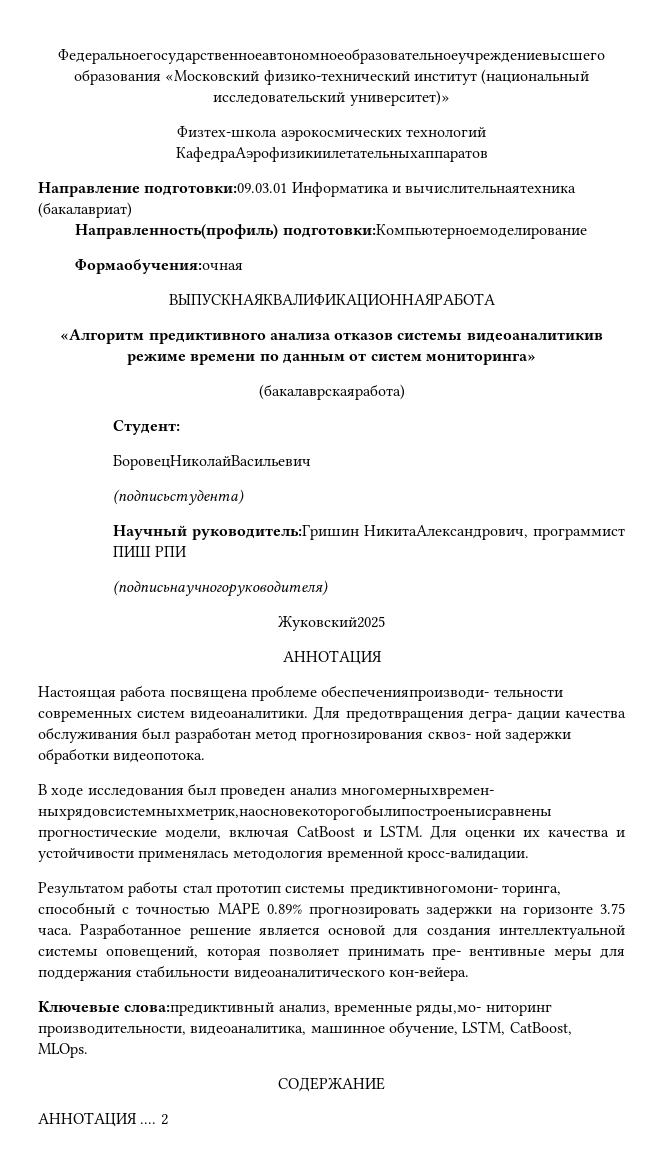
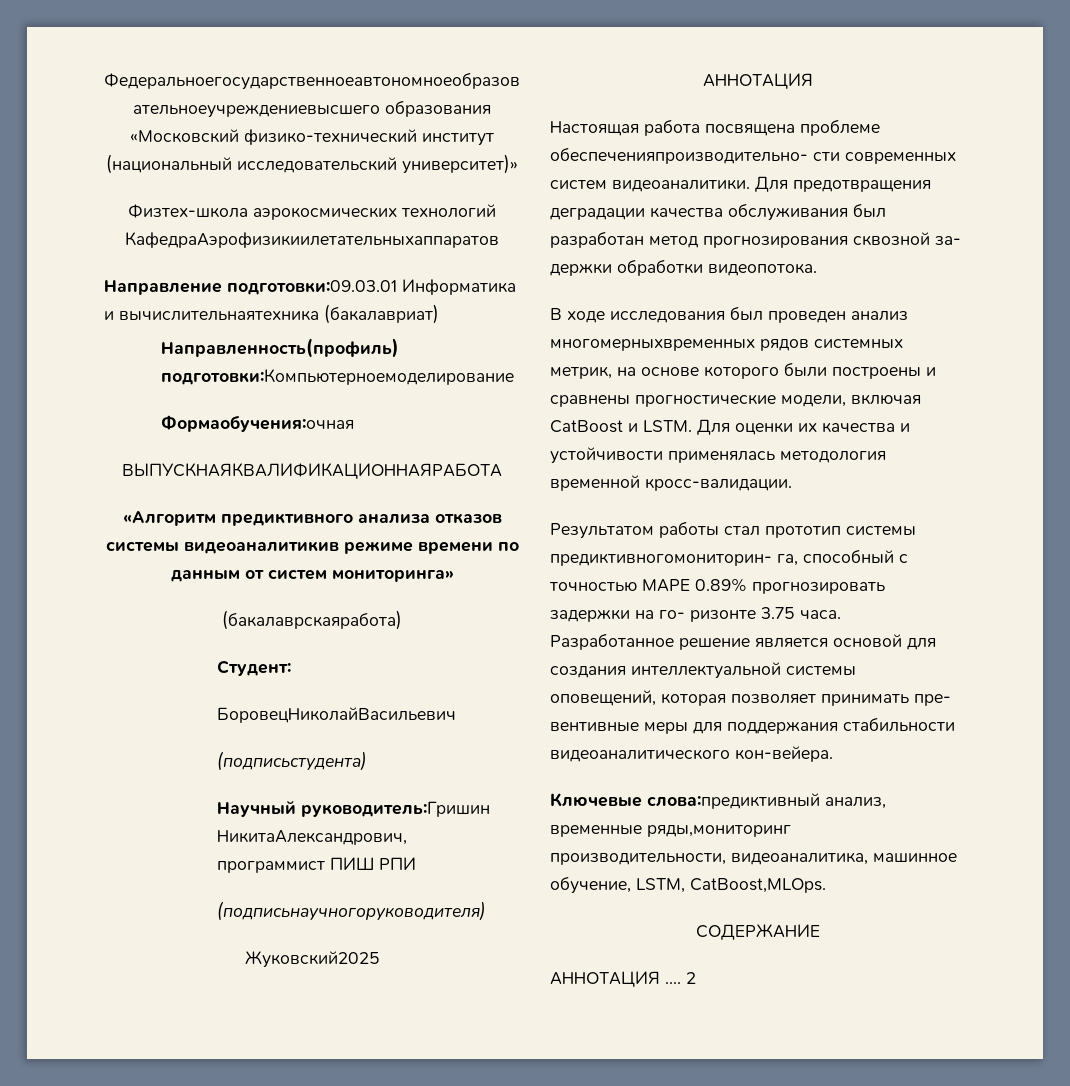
- Настоящая работа посвящена проблеме обеспеченияпроизводи- тельности современных систем видеоаналитики.
+ Настоящая работа посвящена проблеме обеспеченияпроизводительно- сти современных систем видеоаналитики.
- Для предотвращения дегра- дации качества обслуживания был разработан метод прогнозирования сквоз- ной задержки обработки видеопотока.
+ Для предотвращения деградации качества обслуживания был разработан метод прогнозирования сквозной за- держки обработки видеопотока.
- В ходе исследования был проведен анализ многомерныхвремен- ныхрядовсистемныхметрик,наосновекоторогобылипостроеныисравнены прогностические модели, включая CatBoost и LSTM.
+ В ходе исследования был проведен анализ многомерныхвременных рядов системных метрик, на основе которого были построены и сравнены прогностические модели, включая CatBoost и LSTM.
- Результатом работы стал прототип системы предиктивногомони- торинга, способный с точностью MAPE 0.89% прогнозировать задержки на горизонте 3.75 часа.
+ Результатом работы стал прототип системы предиктивногомониторин- га, способный с точностью MAPE 0.89% прогнозировать задержки на го- ризонте 3.75 часа.
- Ключевые слова:предиктивный анализ, временные ряды,мо- ниторинг производительности, видеоаналитика, машинное обучение, LSTM, CatBoost, MLOps.
+ Ключевые слова:предиктивный анализ, временные ряды,мониторинг производительности, видеоаналитика, машинное обучение, LSTM, CatBoost,MLOps.

